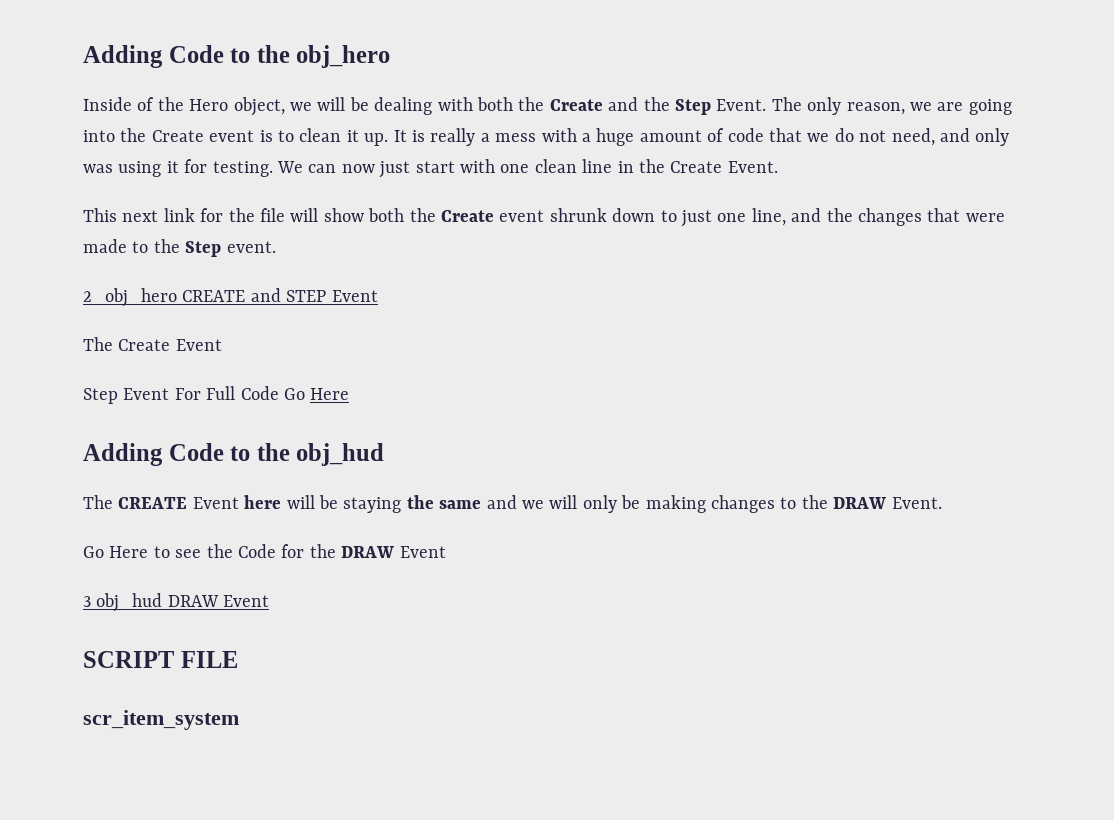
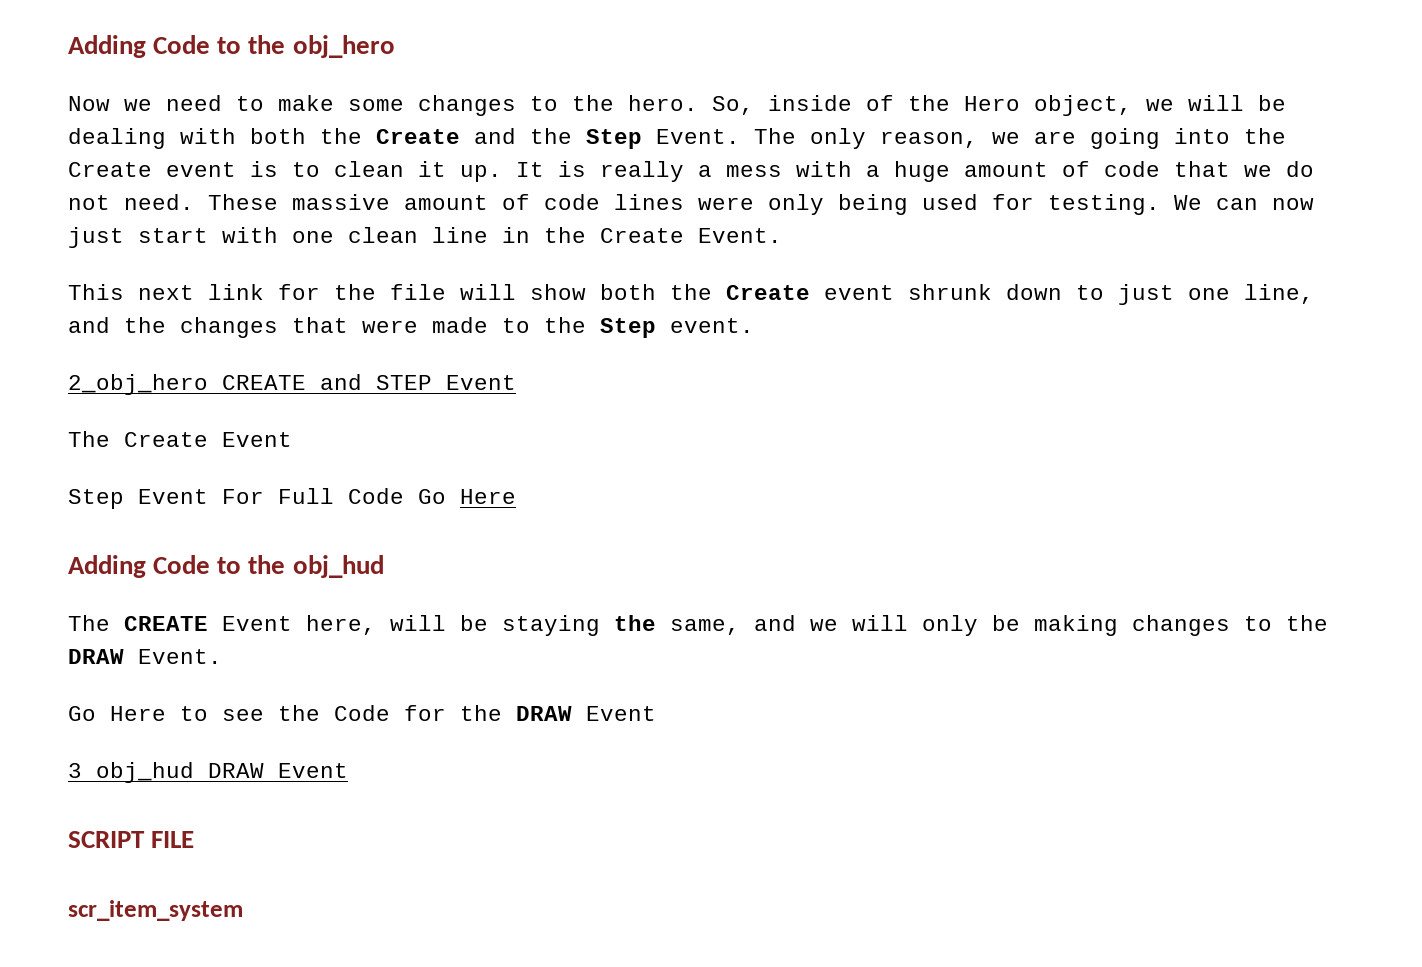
- Inside of the Hero object, we will be dealing with both the Create and the Step Event.
+ Now we need to make some changes to the hero. So, inside of the Hero object, we will be dealing with both the Create and the Step Event.
- It is really a mess with a huge amount of code that we do not need, and only was using it for testing.
+ It is really a mess with a huge amount of code that we do not need. These massive amount of code lines were only being used for testing.
- The CREATE Event here will be staying the same and we will only be making changes to the DRAW Event.
+ The CREATE Event here, will be staying the same, and we will only be making changes to the DRAW Event.

